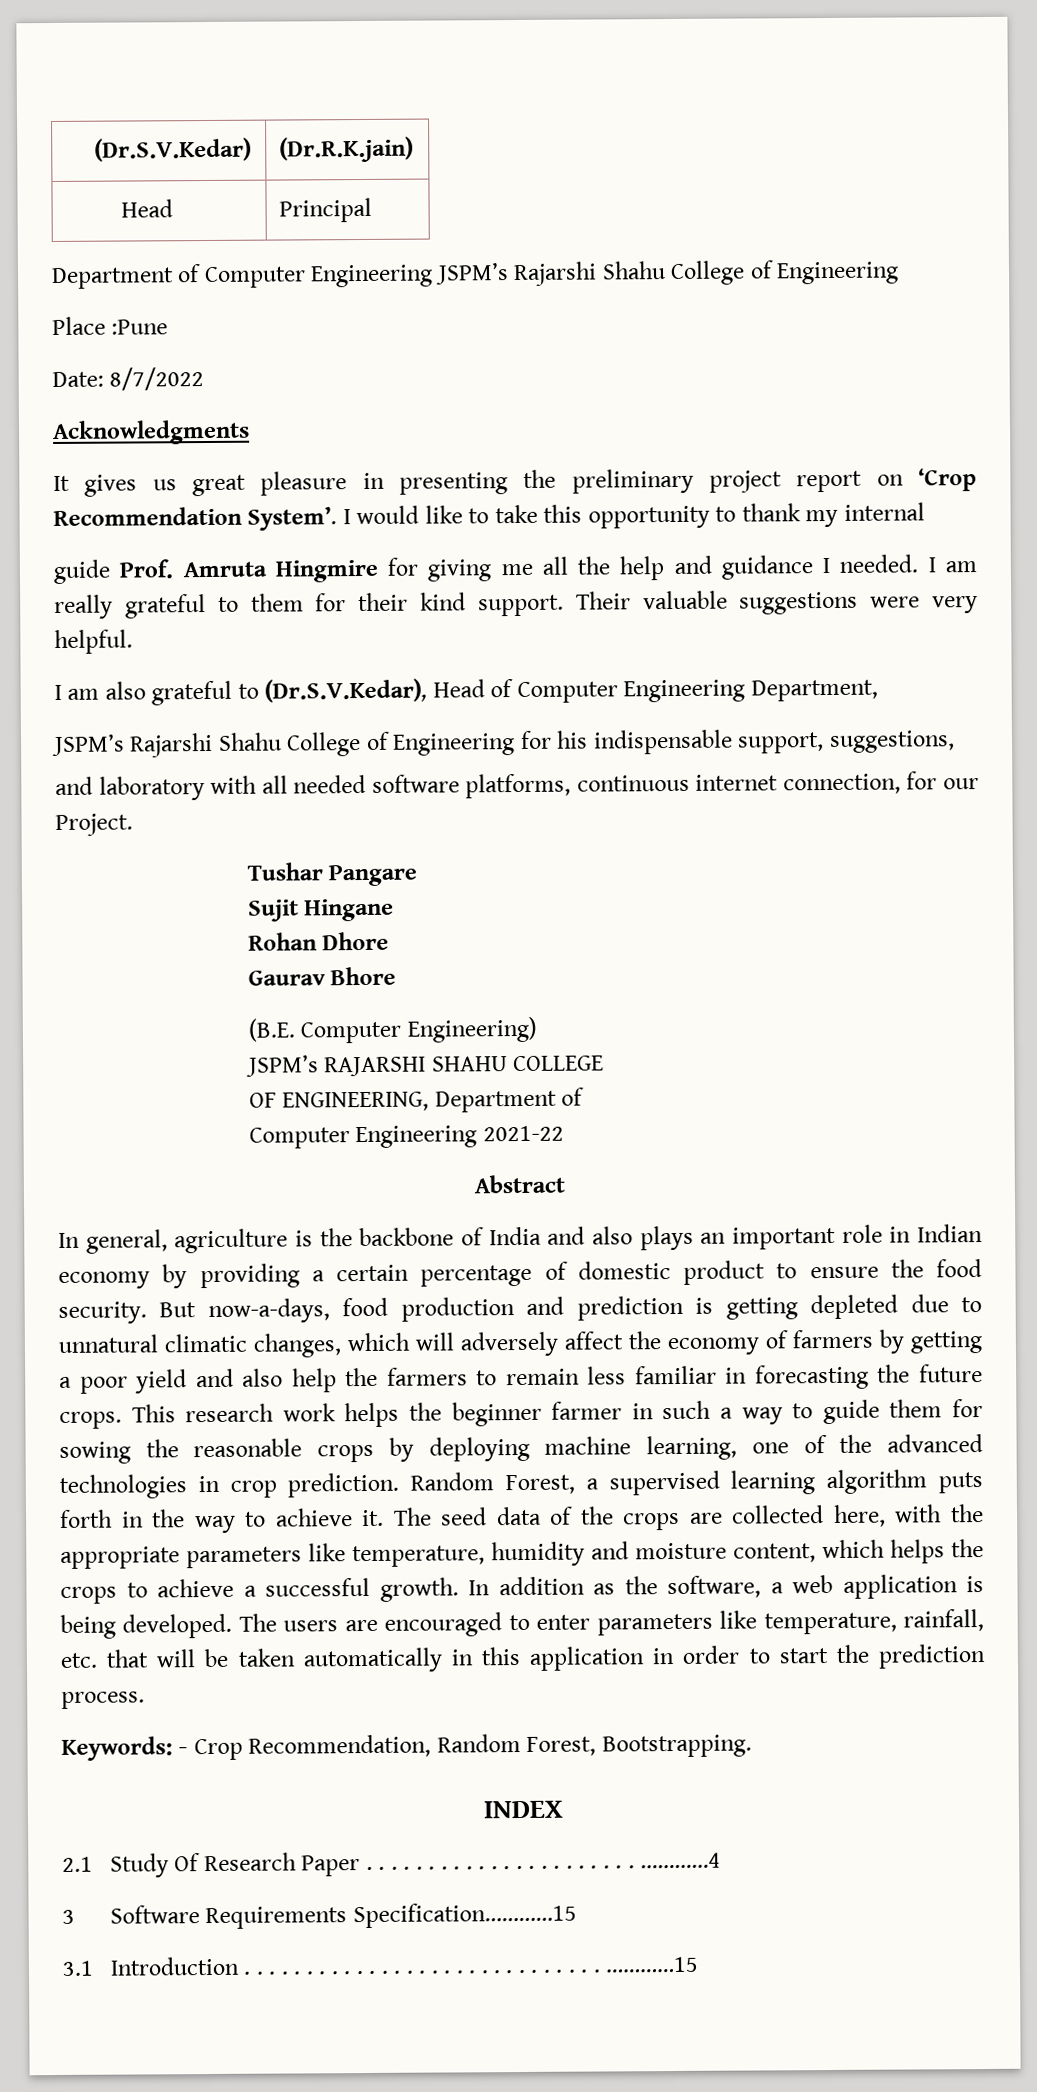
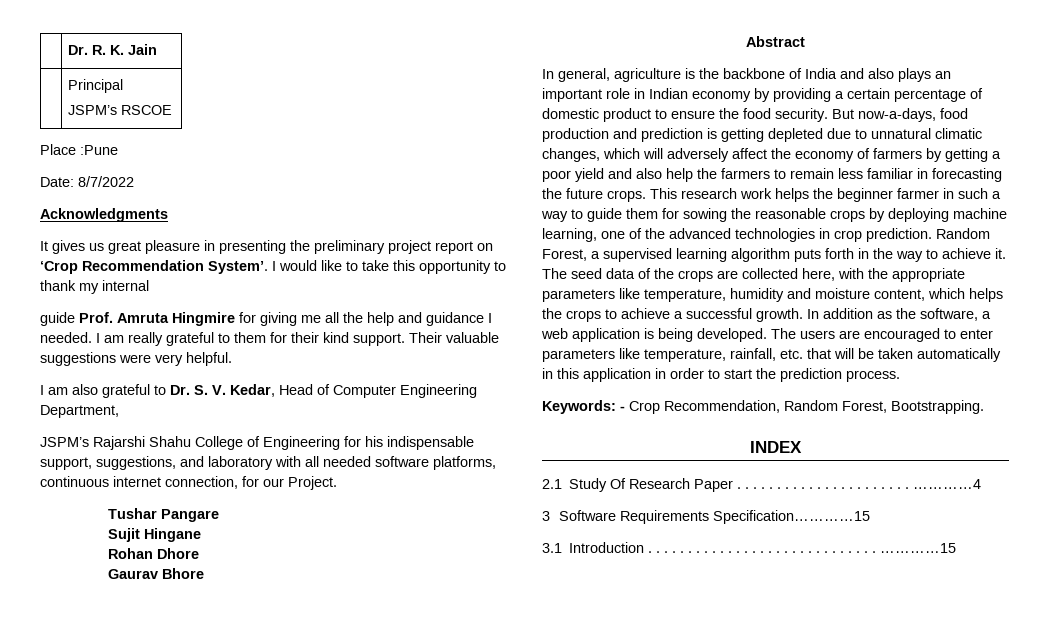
- (Dr.S.V.Kedar) | (Dr.R.K.jain)
- Head | Principal
- Department of Computer Engineering JSPM’s Rajarshi Shahu College of Engineering
+ | Dr. R. K. Jain
+ | Principal
+ JSPM’s RSCOE
- I am also grateful to (Dr.S.V.Kedar), Head of Computer Engineering Department,
+ I am also grateful to Dr. S. V. Kedar, Head of Computer Engineering Department,
- JSPM’s Rajarshi Shahu College of Engineering for his indispensable support, suggestions,
- and laboratory with all needed software platforms, continuous internet connection, for our Project.
+ JSPM’s Rajarshi Shahu College of Engineering for his indispensable support, suggestions, and laboratory with all needed software platforms, continuous internet connection, for our Project.
- (B.E. Computer Engineering)
- JSPM’s RAJARSHI SHAHU COLLEGE
- OF ENGINEERING, Department of
- Computer Engineering 2021-22

